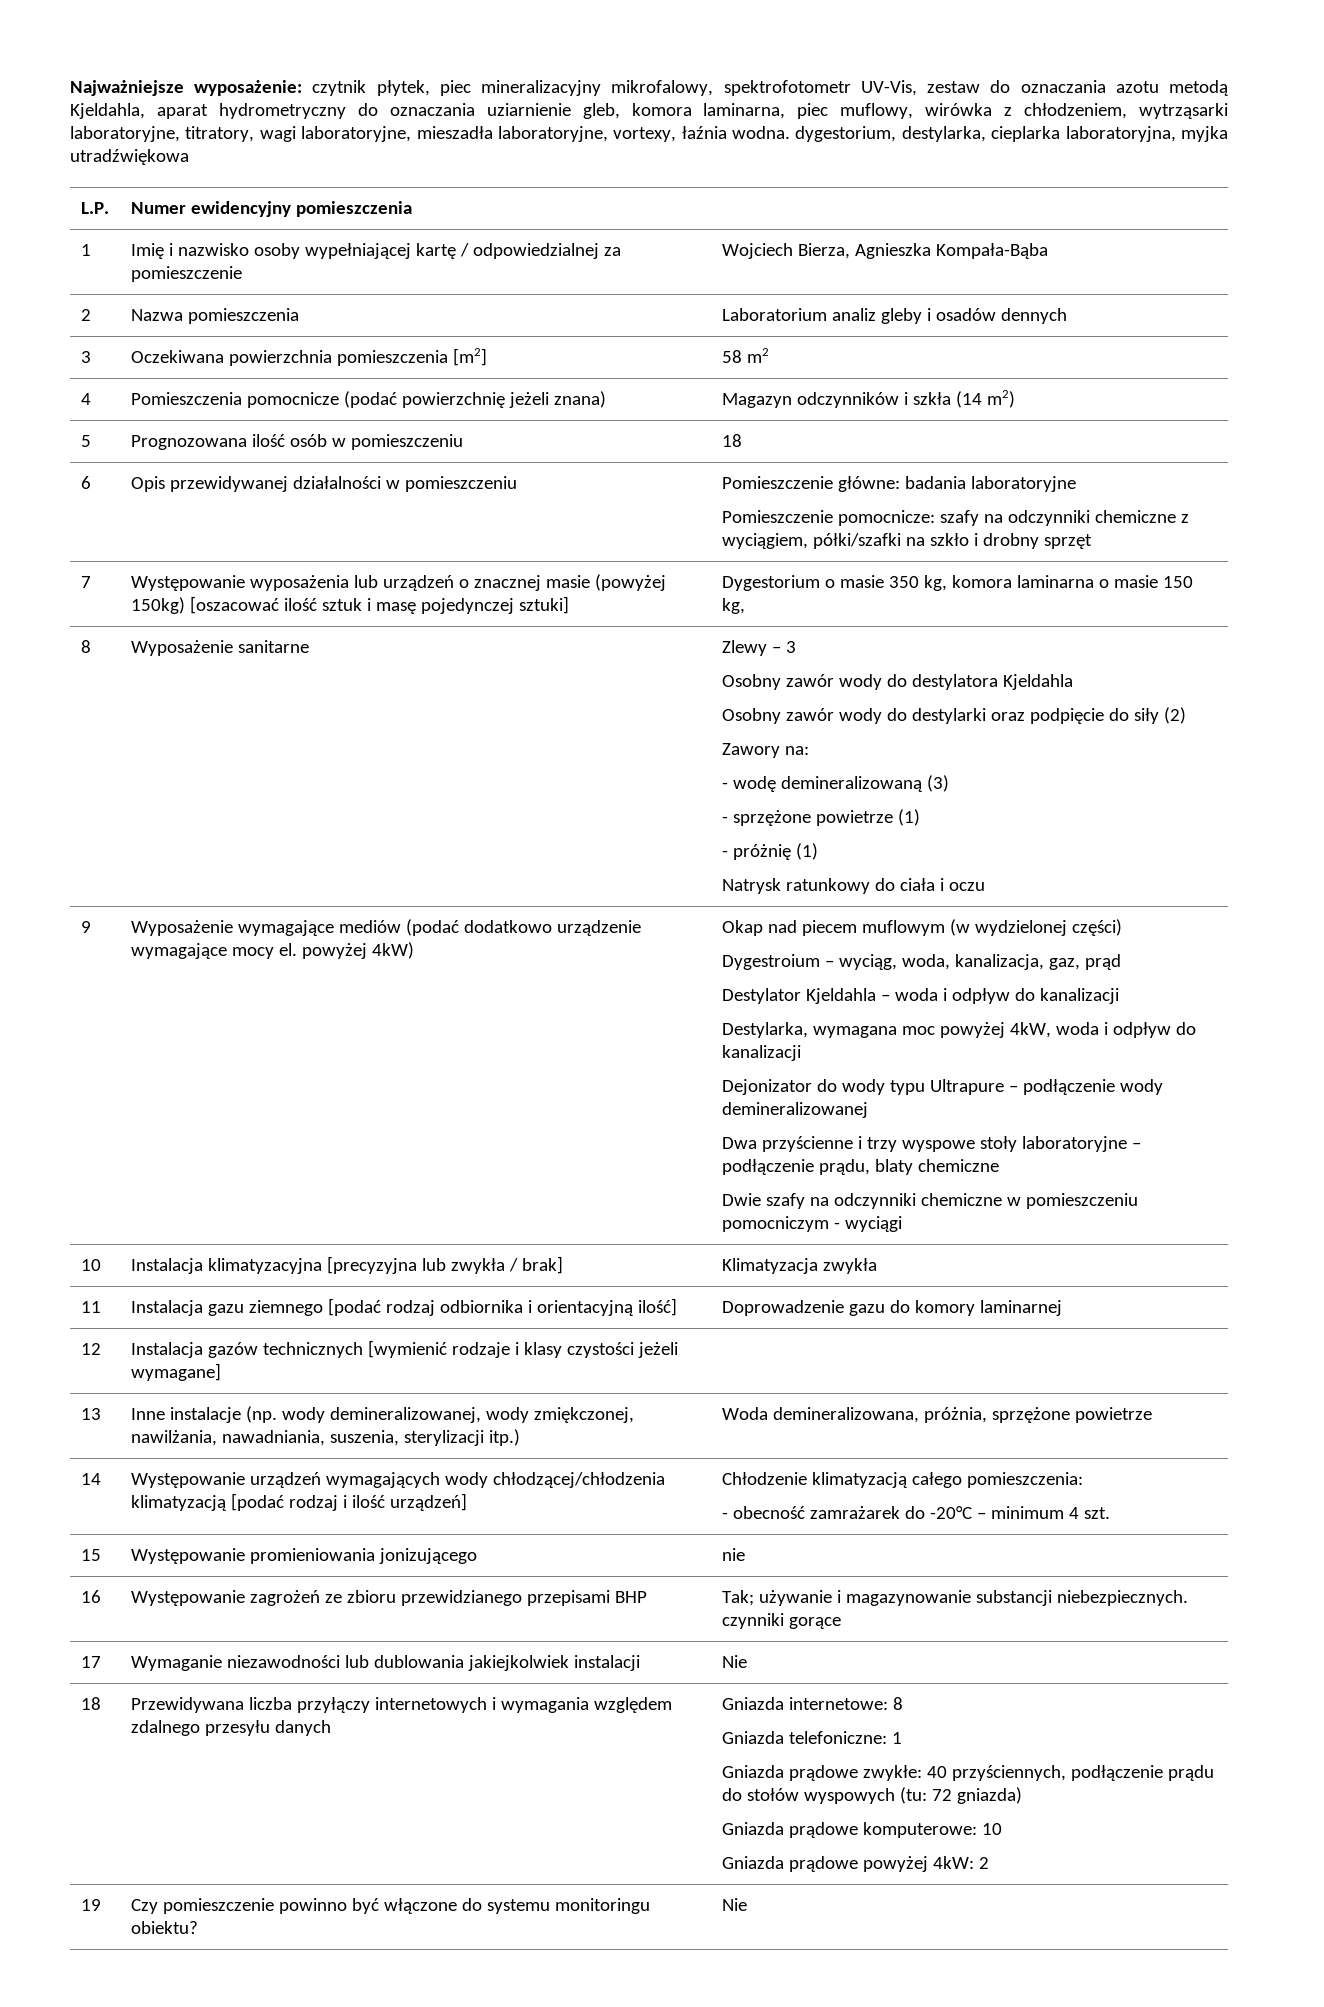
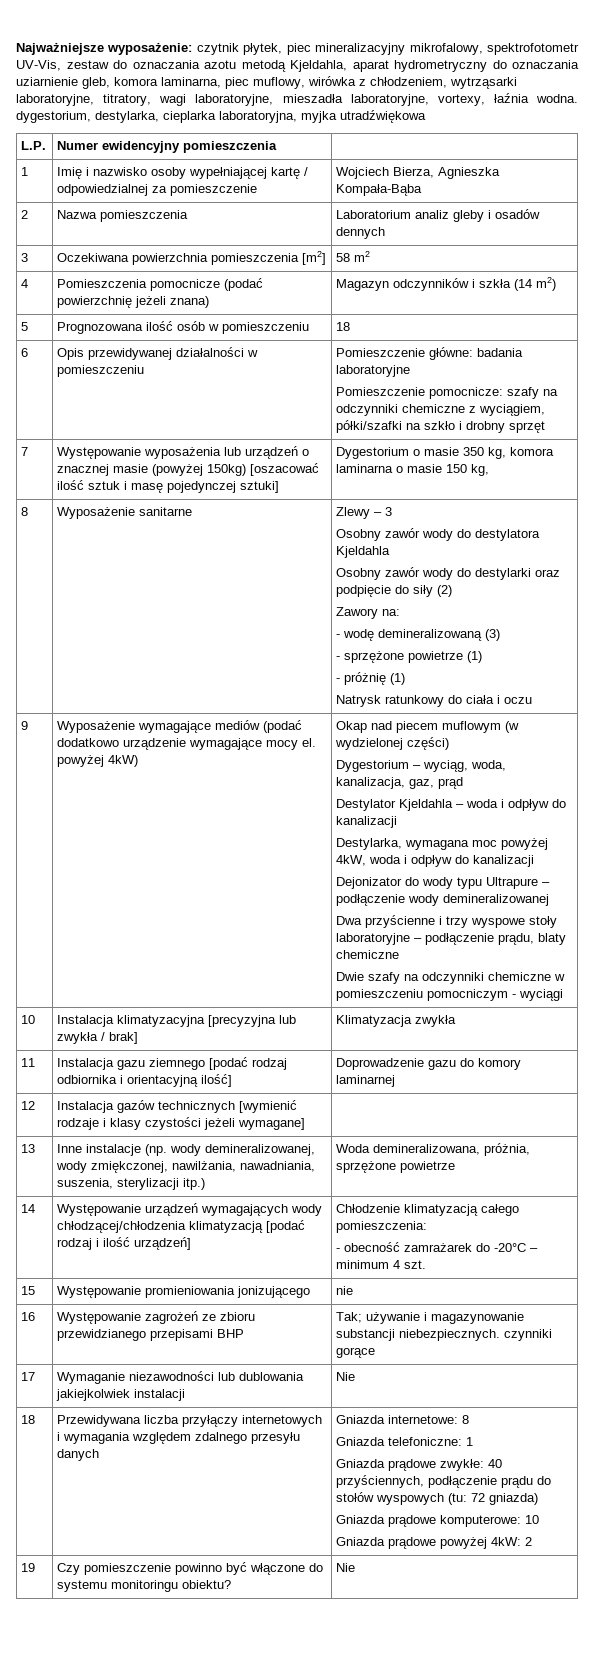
- Dygestroium – wyciąg, woda, kanalizacja, gaz, prąd
+ Dygestorium – wyciąg, woda, kanalizacja, gaz, prąd

